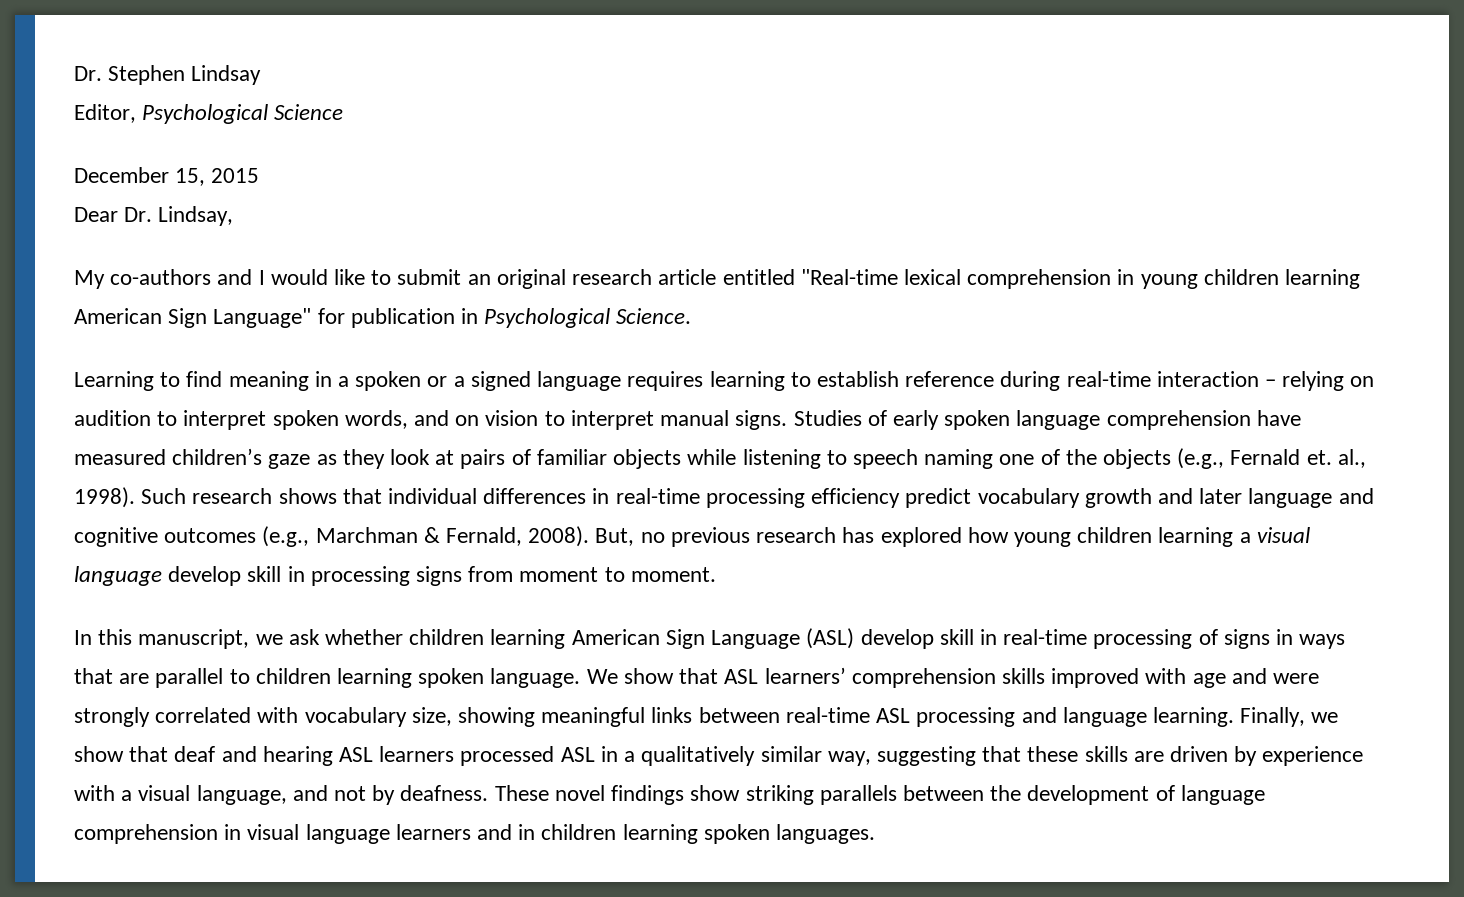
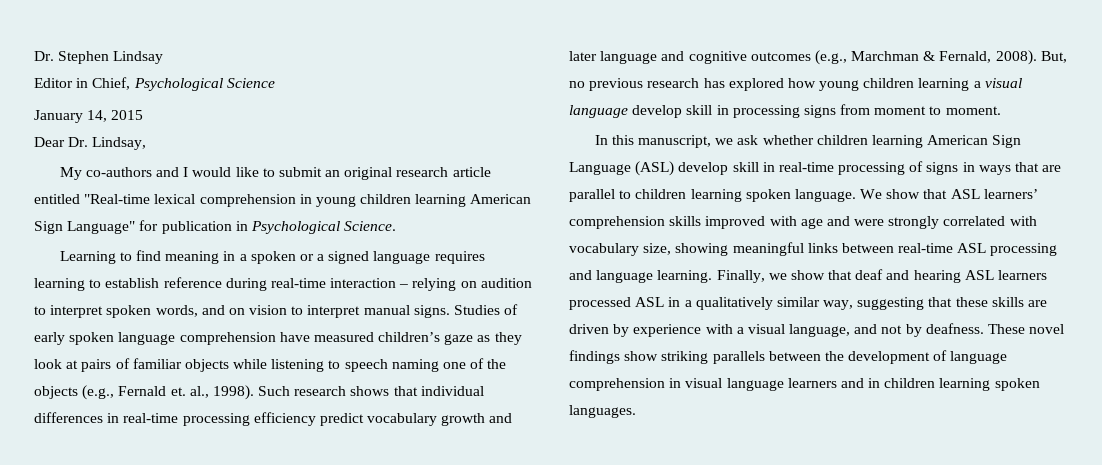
- Editor, Psychological Science
+ Editor in Chief, Psychological Science
- December 15, 2015
+ January 14, 2015

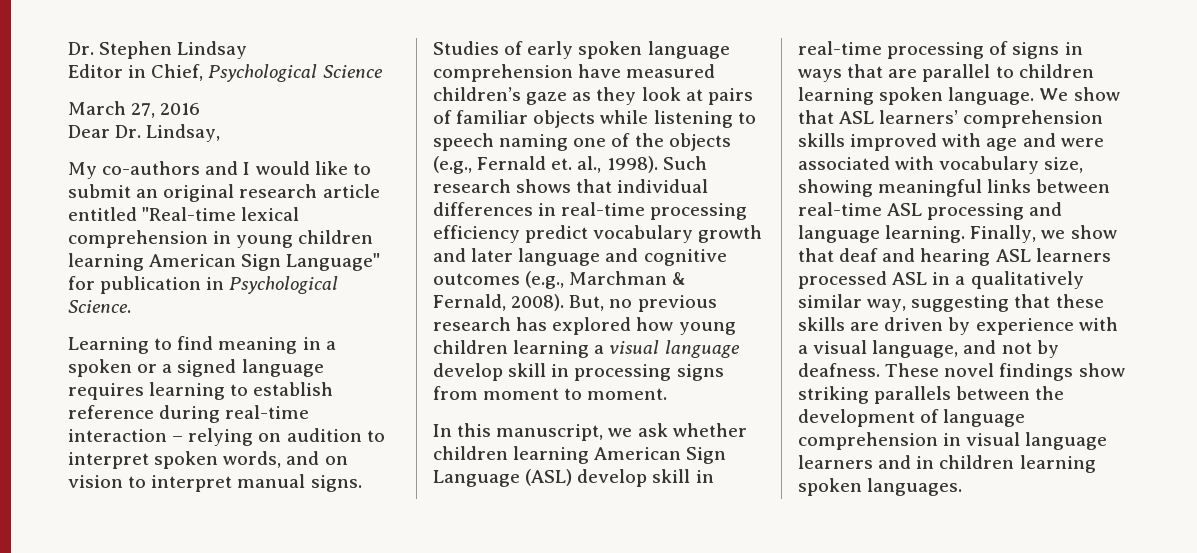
- January 14, 2015
+ March 27, 2016
- We show that ASL learners’ comprehension skills improved with age and were strongly correlated with vocabulary size, showing meaningful links between real-time ASL processing and language learning.
+ We show that ASL learners’ comprehension skills improved with age and were associated with vocabulary size, showing meaningful links between real-time ASL processing and language learning.

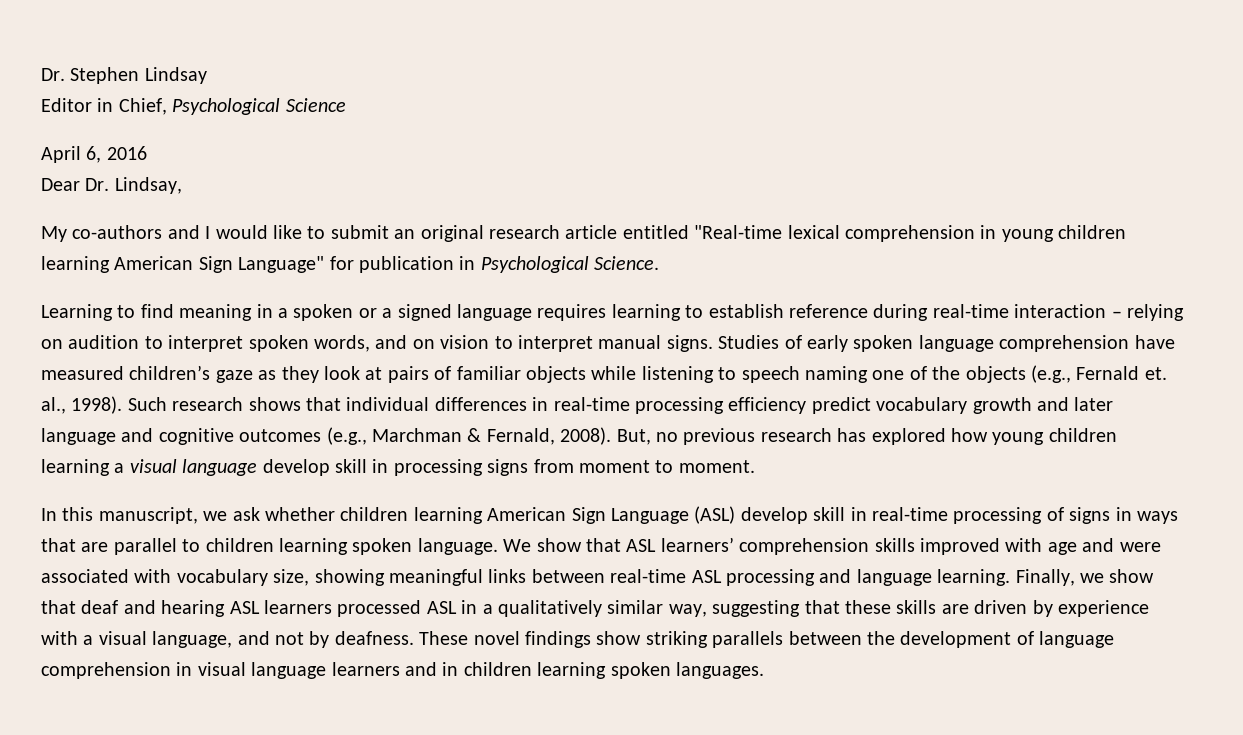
- March 27, 2016
+ April 6, 2016

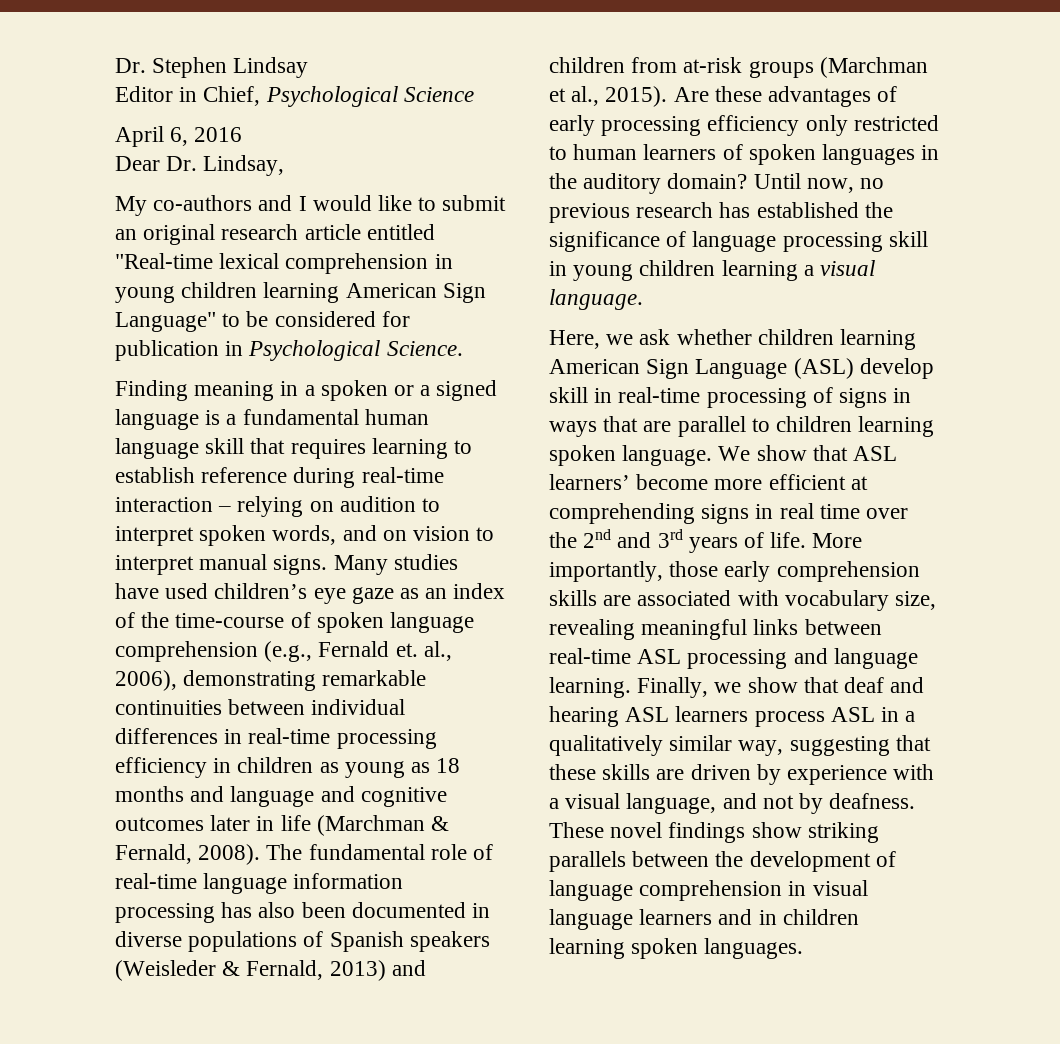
- My co-authors and I would like to submit an original research article entitled "Real-time lexical comprehension in young children learning American Sign Language" for publication in Psychological Science.
+ My co-authors and I would like to submit an original research article entitled "Real-time lexical comprehension in young children learning American Sign Language" to be considered for publication in Psychological Science.
- Learning to find meaning in a spoken or a signed language requires learning to establish reference during real-time interaction – relying on audition to interpret spoken words, and on vision to interpret manual signs.
+ Finding meaning in a spoken or a signed language is a fundamental human language skill that requires learning to establish reference during real-time interaction – relying on audition to interpret spoken words, and on vision to interpret manual signs.
- Studies of early spoken language comprehension have measured children’s gaze as they look at pairs of familiar objects while listening to speech naming one of the objects (e.g., Fernald et. al., 1998). Such research shows that individual differences in real-time processing efficiency predict vocabulary growth and later language and cognitive outcomes (e.g., Marchman & Fernald, 2008). But, no previous research has explored how young children learning a visual language develop skill in processing signs from moment to moment.
- In this manuscript, we ask whether children learning American Sign Language (ASL) develop skill in real-time processing of signs in ways that are parallel to children learning spoken language.
+ Many studies have used children’s eye gaze as an index of the time-course of spoken language comprehension (e.g., Fernald et. al., 2006), demonstrating remarkable continuities between individual differences in real-time processing efficiency in children as young as 18 months and language and cognitive outcomes later in life (Marchman & Fernald, 2008). The fundamental role of real-time language information processing has also been documented in diverse populations of Spanish speakers (Weisleder & Fernald, 2013) and children from at-risk groups (Marchman et al., 2015). Are these advantages of early processing efficiency only restricted to human learners of spoken languages in the auditory domain? Until now, no previous research has established the significance of language processing skill in young children learning a visual language.
+ Here, we ask whether children learning American Sign Language (ASL) develop skill in real-time processing of signs in ways that are parallel to children learning spoken language.
- We show that ASL learners’ comprehension skills improved with age and were associated with vocabulary size, showing meaningful links between real-time ASL processing and language learning.
+ We show that ASL learners’ become more efficient at comprehending signs in real time over the 2nd and 3rd years of life. More importantly, those early comprehension skills are associated with vocabulary size, revealing meaningful links between real-time ASL processing and language learning.
- Finally, we show that deaf and hearing ASL learners processed ASL in a qualitatively similar way, suggesting that these skills are driven by experience with a visual language, and not by deafness.
+ Finally, we show that deaf and hearing ASL learners process ASL in a qualitatively similar way, suggesting that these skills are driven by experience with a visual language, and not by deafness.

